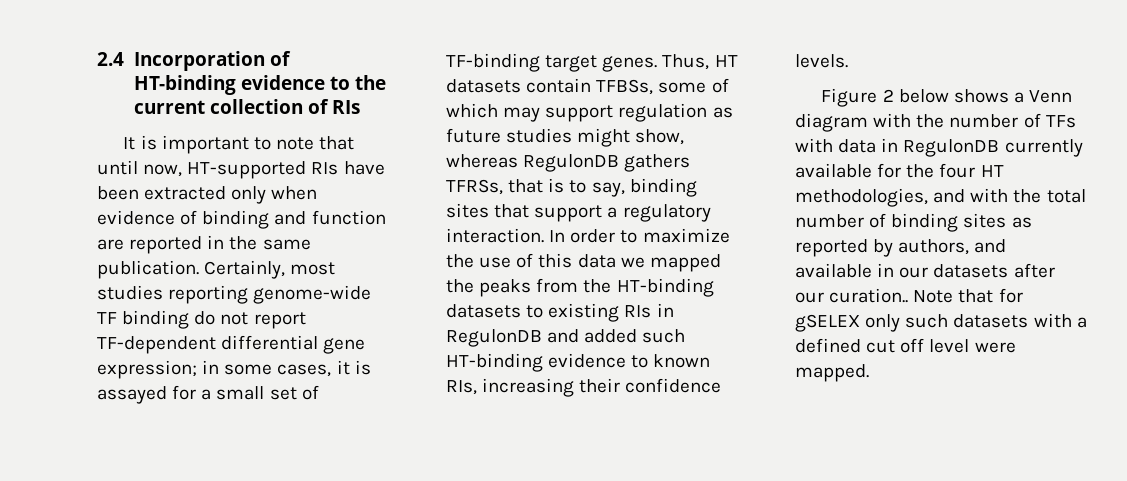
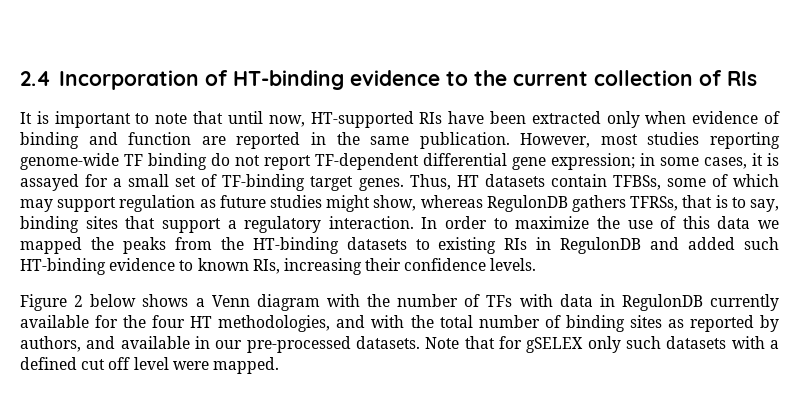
- Certainly, most studies reporting genome-wide TF binding do not report TF-dependent differential gene expression; in some cases, it is assayed for a small set of TF-binding target genes.
+ However, most studies reporting genome-wide TF binding do not report TF-dependent differential gene expression; in some cases, it is assayed for a small set of TF-binding target genes.
- Figure 2 below shows a Venn diagram with the number of TFs with data in RegulonDB currently available for the four HT methodologies, and with the total number of binding sites as reported by authors, and available in our datasets after our curation..
+ Figure 2 below shows a Venn diagram with the number of TFs with data in RegulonDB currently available for the four HT methodologies, and with the total number of binding sites as reported by authors, and available in our pre-processed datasets.

